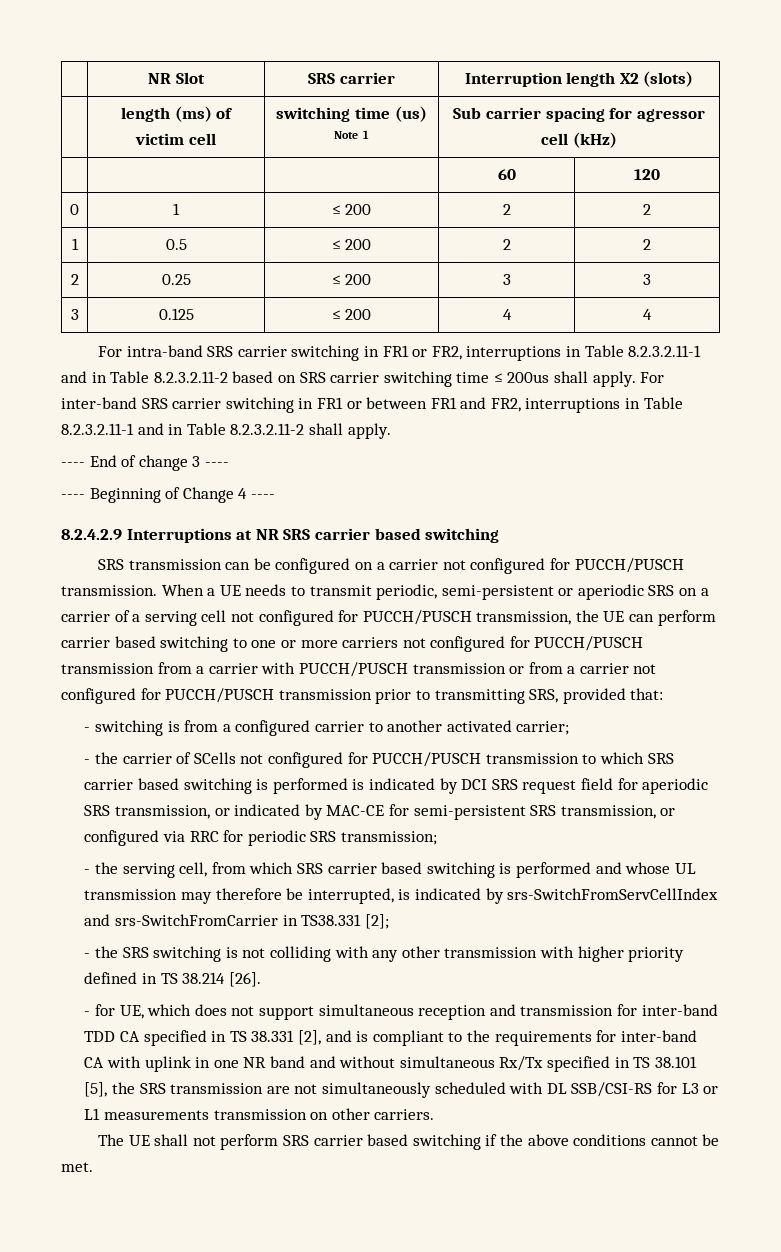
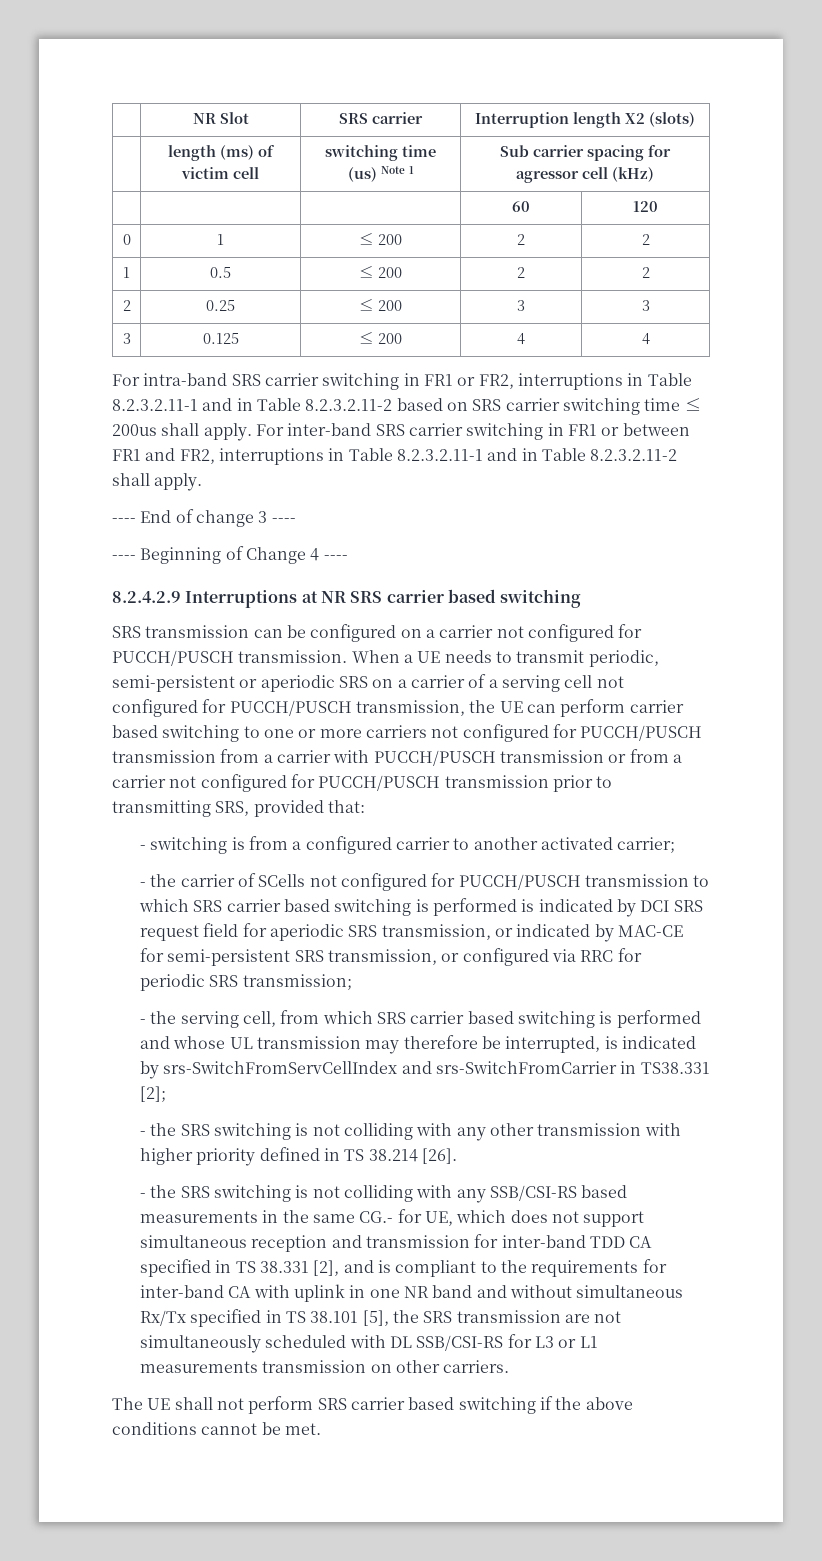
- - for UE, which does not support simultaneous reception and transmission for inter-band TDD CA specified in TS 38.331 [2], and is compliant to the requirements for inter-band CA with uplink in one NR band and without simultaneous Rx/Tx specified in TS 38.101 [5], the SRS transmission are not simultaneously scheduled with DL SSB/CSI-RS for L3 or L1 measurements transmission on other carriers.
+ - the SRS switching is not colliding with any SSB/CSI-RS based measurements in the same CG.- for UE, which does not support simultaneous reception and transmission for inter-band TDD CA specified in TS 38.331 [2], and is compliant to the requirements for inter-band CA with uplink in one NR band and without simultaneous Rx/Tx specified in TS 38.101 [5], the SRS transmission are not simultaneously scheduled with DL SSB/CSI-RS for L3 or L1 measurements transmission on other carriers.

